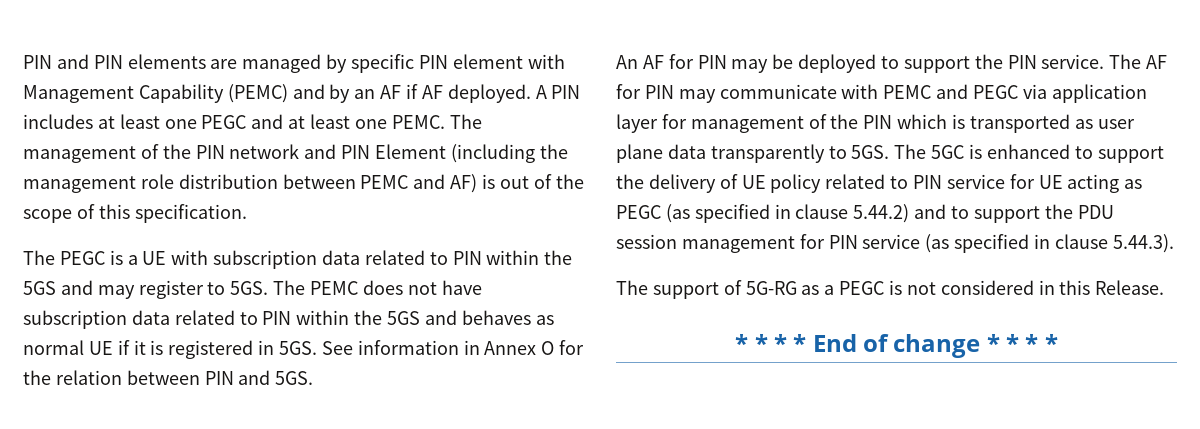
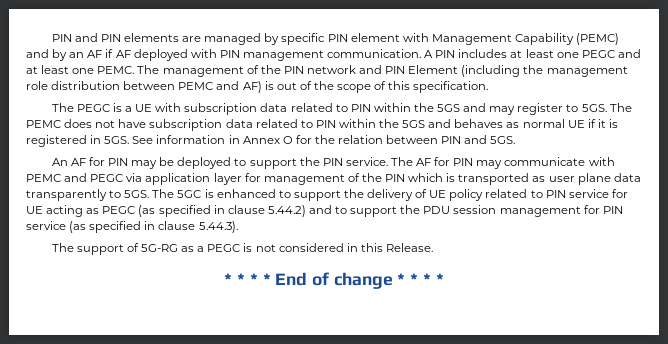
- PIN and PIN elements are managed by specific PIN element with Management Capability (PEMC) and by an AF if AF deployed.
+ PIN and PIN elements are managed by specific PIN element with Management Capability (PEMC) and by an AF if AF deployed with PIN management communication.

